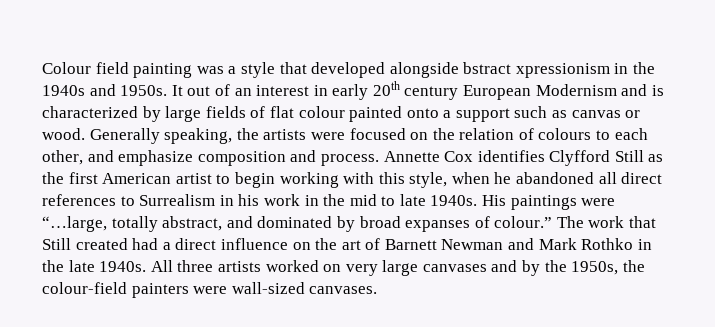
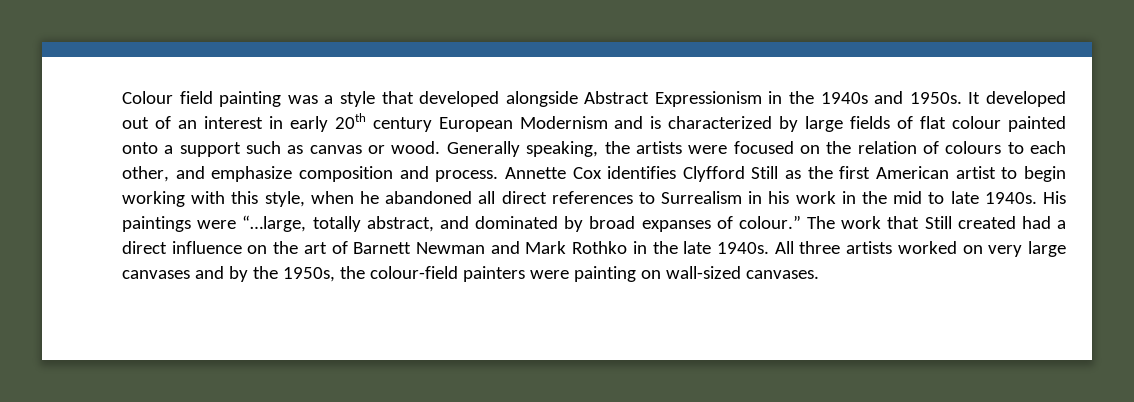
- Colour field painting was a style that developed alongside bstract xpressionism in the 1940s and 1950s.
+ Colour field painting was a style that developed alongside Abstract Expressionism in the 1940s and 1950s.
- It out of an interest in early 20th century European Modernism and is characterized by large fields of flat colour painted onto a support such as canvas or wood.
+ It developed out of an interest in early 20th century European Modernism and is characterized by large fields of flat colour painted onto a support such as canvas or wood.
- All three artists worked on very large canvases and by the 1950s, the colour-field painters were wall-sized canvases.
+ All three artists worked on very large canvases and by the 1950s, the colour-field painters were painting on wall-sized canvases.

